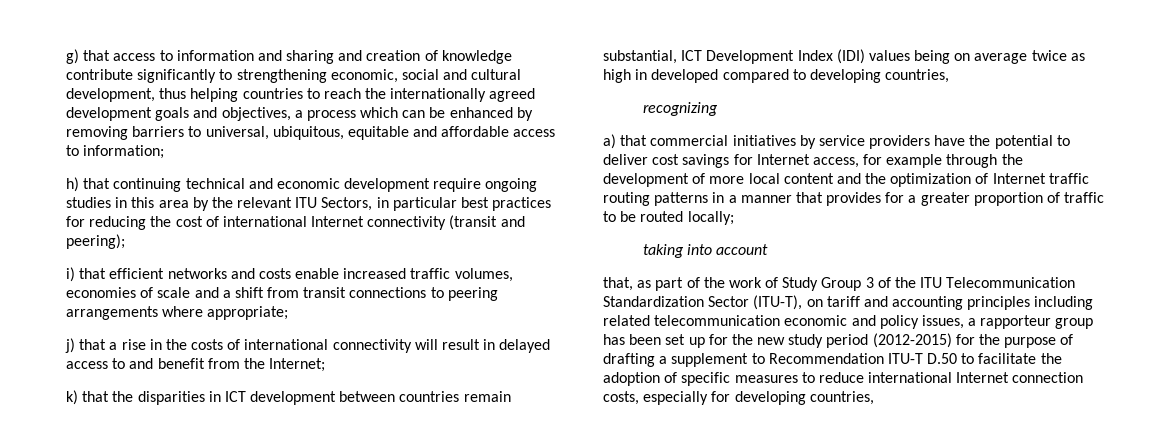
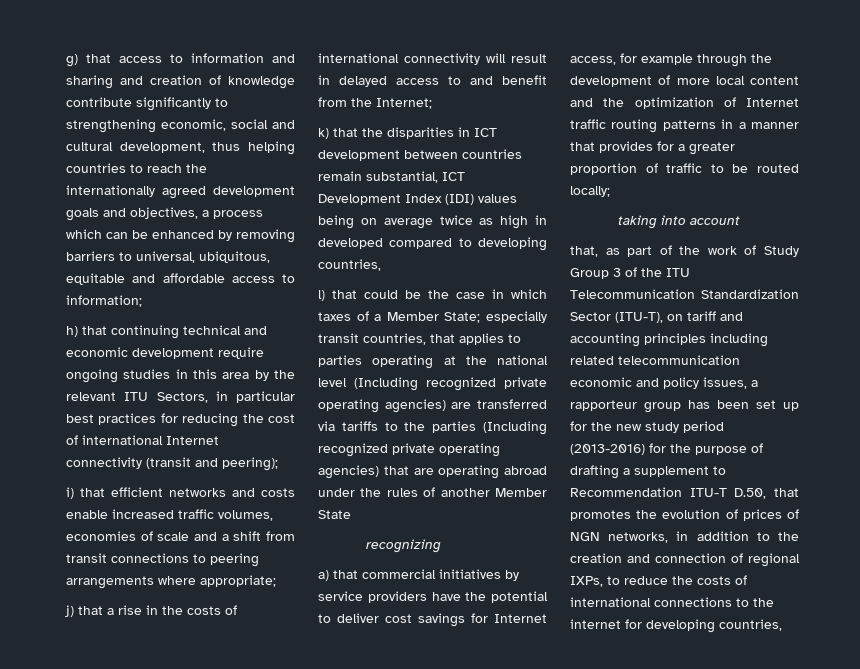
+ l) that could be the case in which taxes of a Member State; especially transit countries, that applies to parties operating at the national level (Including recognized private operating agencies) are transferred via tariffs to the parties (Including recognized private operating agencies) that are operating abroad under the rules of another Member State
- that, as part of the work of Study Group 3 of the ITU Telecommunication Standardization Sector (ITU-T), on tariff and accounting principles including related telecommunication economic and policy issues, a rapporteur group has been set up for the new study period (2012-2015) for the purpose of drafting a supplement to Recommendation ITU-T D.50 to facilitate the adoption of specific measures to reduce international Internet connection costs, especially for developing countries,
+ that, as part of the work of Study Group 3 of the ITU Telecommunication Standardization Sector (ITU-T), on tariff and accounting principles including related telecommunication economic and policy issues, a rapporteur group has been set up for the new study period (2013-2016) for the purpose of drafting a supplement to Recommendation ITU-T D.50, that promotes the evolution of prices of NGN networks, in addition to the creation and connection of regional IXPs, to reduce the costs of international connections to the internet for developing countries,

